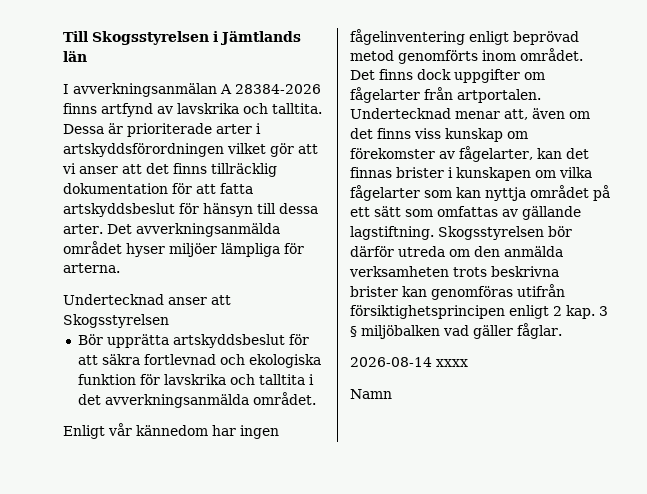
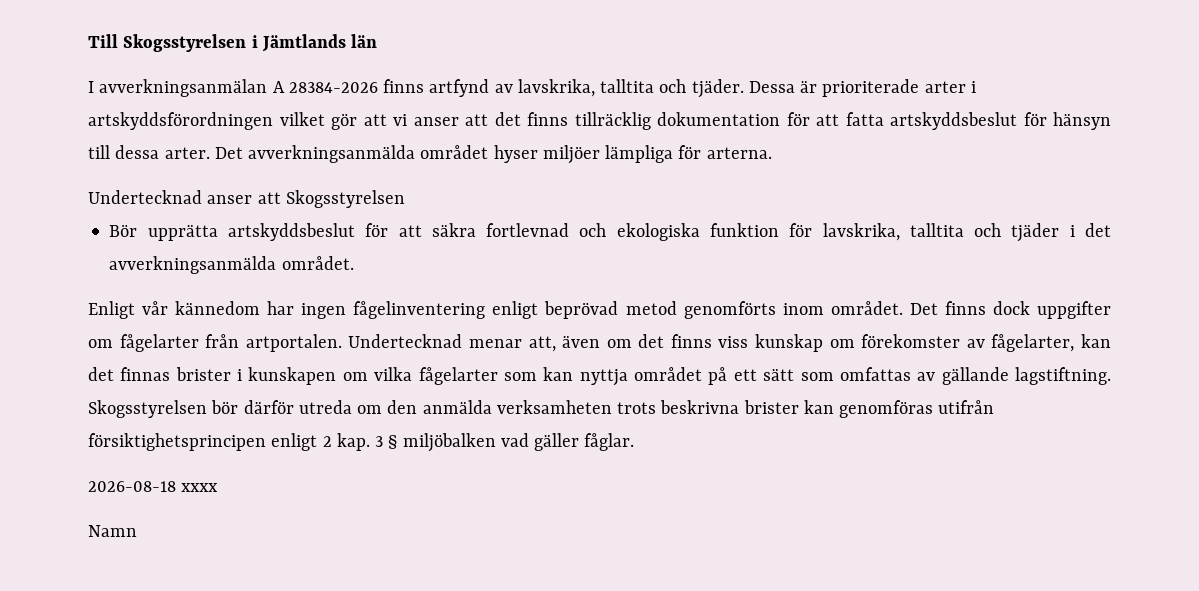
- I avverkningsanmälan A 28384-2026 finns artfynd av lavskrika och talltita.
+ I avverkningsanmälan A 28384-2026 finns artfynd av lavskrika, talltita och tjäder.
- Bör upprätta artskyddsbeslut för att säkra fortlevnad och ekologiska funktion för lavskrika och talltita i det avverkningsanmälda området.
+ Bör upprätta artskyddsbeslut för att säkra fortlevnad och ekologiska funktion för lavskrika, talltita och tjäder i det avverkningsanmälda området.
- 2026-08-14 xxxx
+ 2026-08-18 xxxx

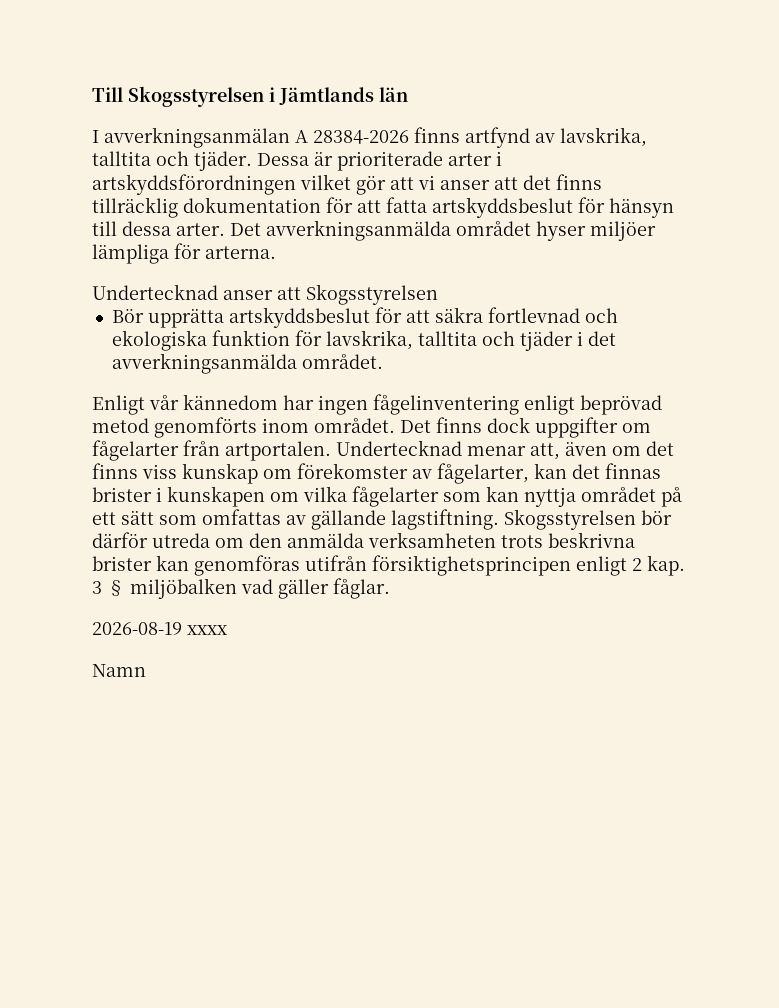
- 2026-08-18 xxxx
+ 2026-08-19 xxxx

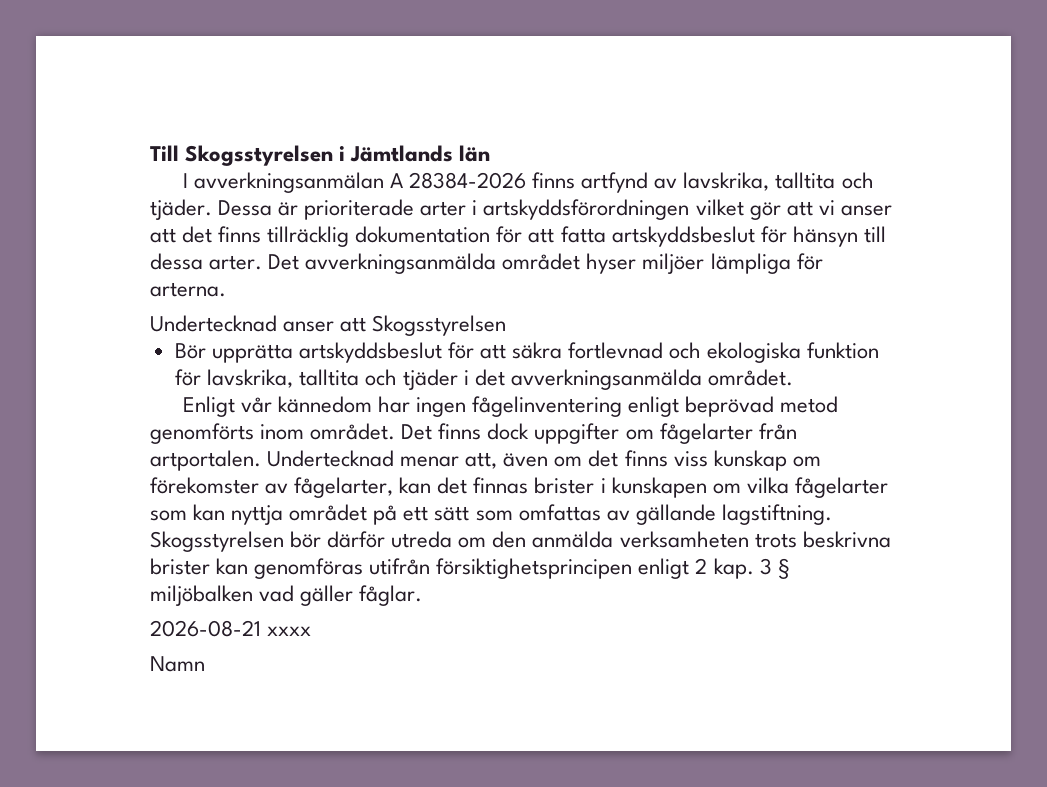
- 2026-08-19 xxxx
+ 2026-08-21 xxxx

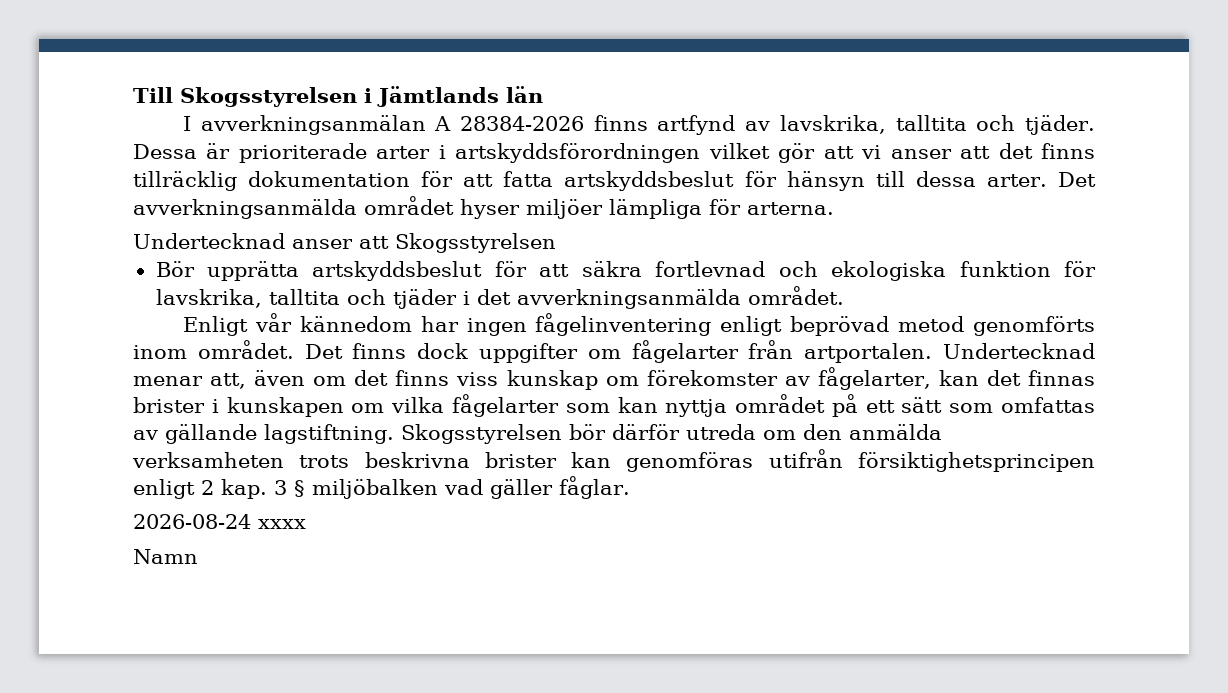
- 2026-08-21 xxxx
+ 2026-08-24 xxxx

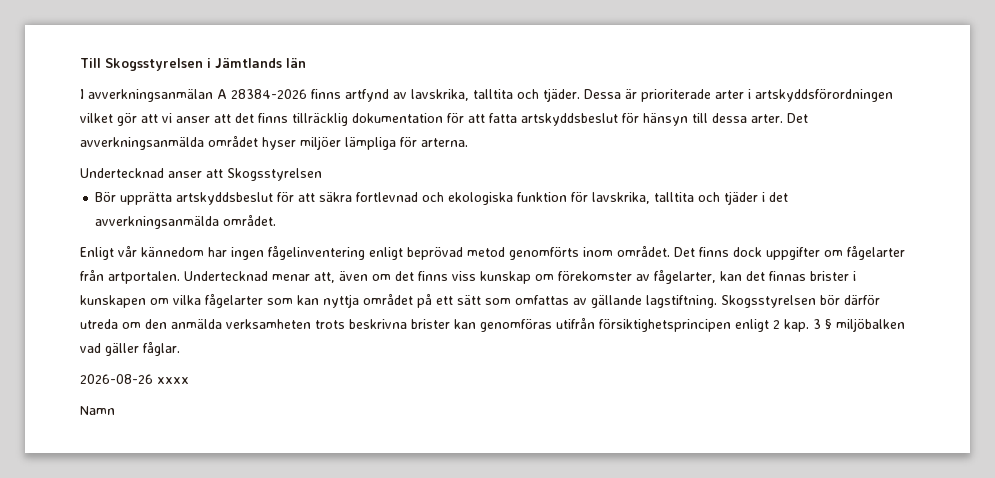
- 2026-08-24 xxxx
+ 2026-08-26 xxxx

